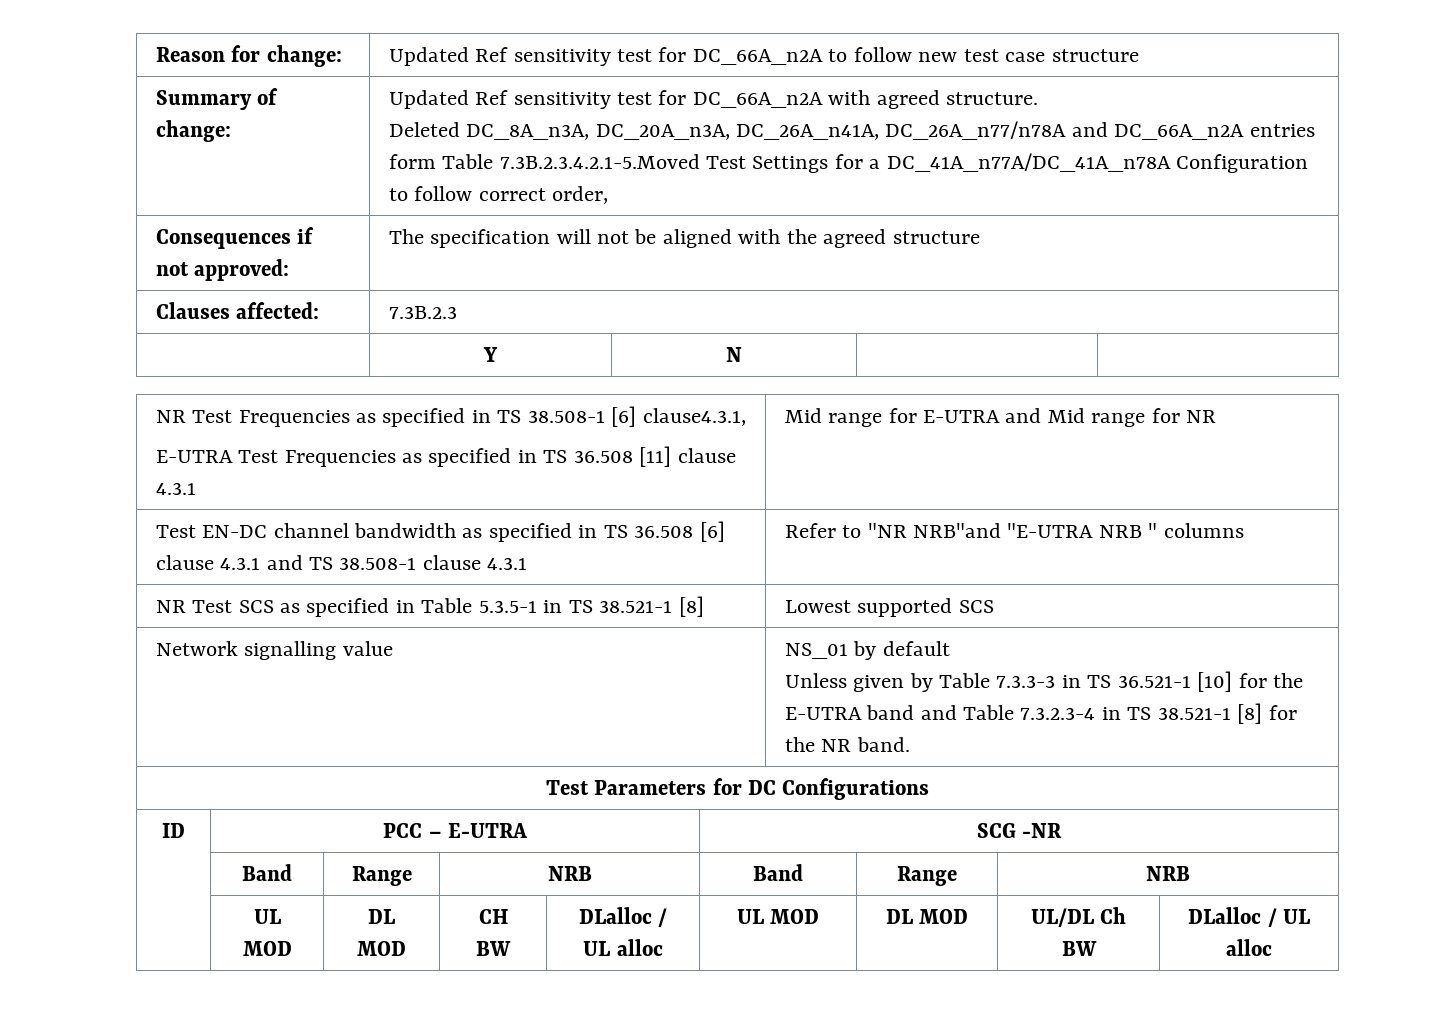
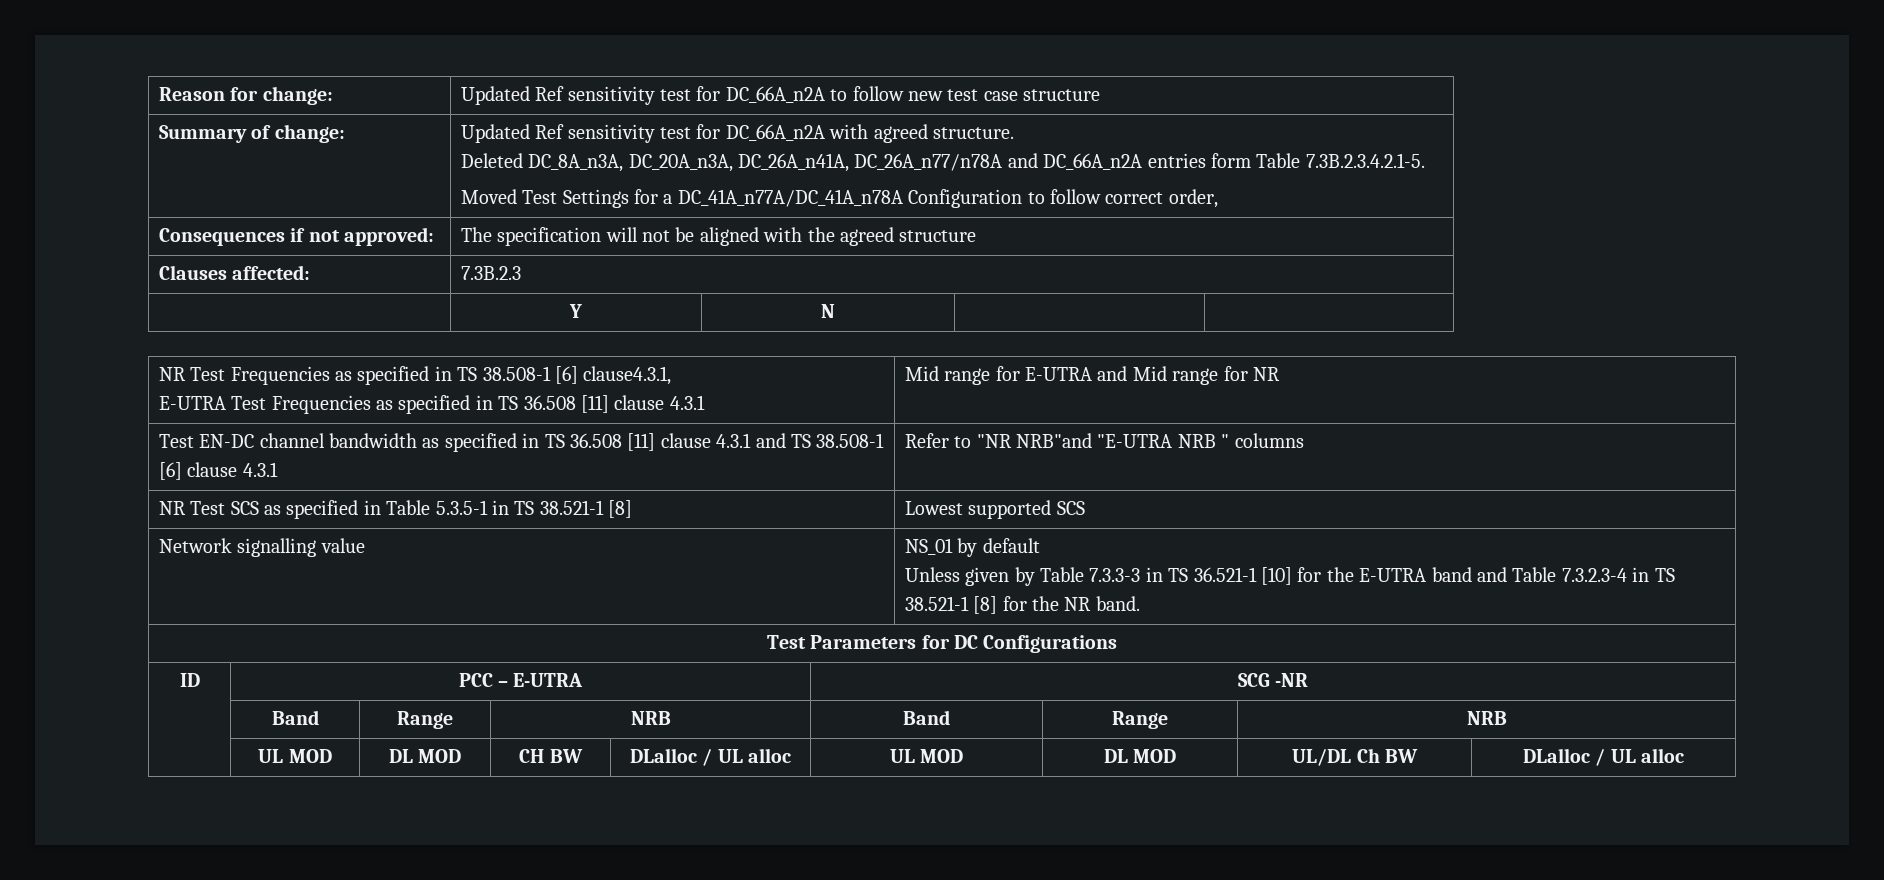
  Summary of change: | Updated Ref sensitivity test for DC_66A_n2A with agreed structure.
- Deleted DC_8A_n3A, DC_20A_n3A, DC_26A_n41A, DC_26A_n77/n78A and DC_66A_n2A entries form Table 7.3B.2.3.4.2.1-5.Moved Test Settings for a DC_41A_n77A/DC_41A_n78A Configuration to follow correct order,
+ Deleted DC_8A_n3A, DC_20A_n3A, DC_26A_n41A, DC_26A_n77/n78A and DC_66A_n2A entries form Table 7.3B.2.3.4.2.1-5.
+ Moved Test Settings for a DC_41A_n77A/DC_41A_n78A Configuration to follow correct order,
- Test EN-DC channel bandwidth as specified in TS 36.508 [6] clause 4.3.1 and TS 38.508-1 clause 4.3.1 | Refer to "NR NRB"and "E-UTRA NRB " columns
+ Test EN-DC channel bandwidth as specified in TS 36.508 [11] clause 4.3.1 and TS 38.508-1 [6] clause 4.3.1 | Refer to "NR NRB"and "E-UTRA NRB " columns

